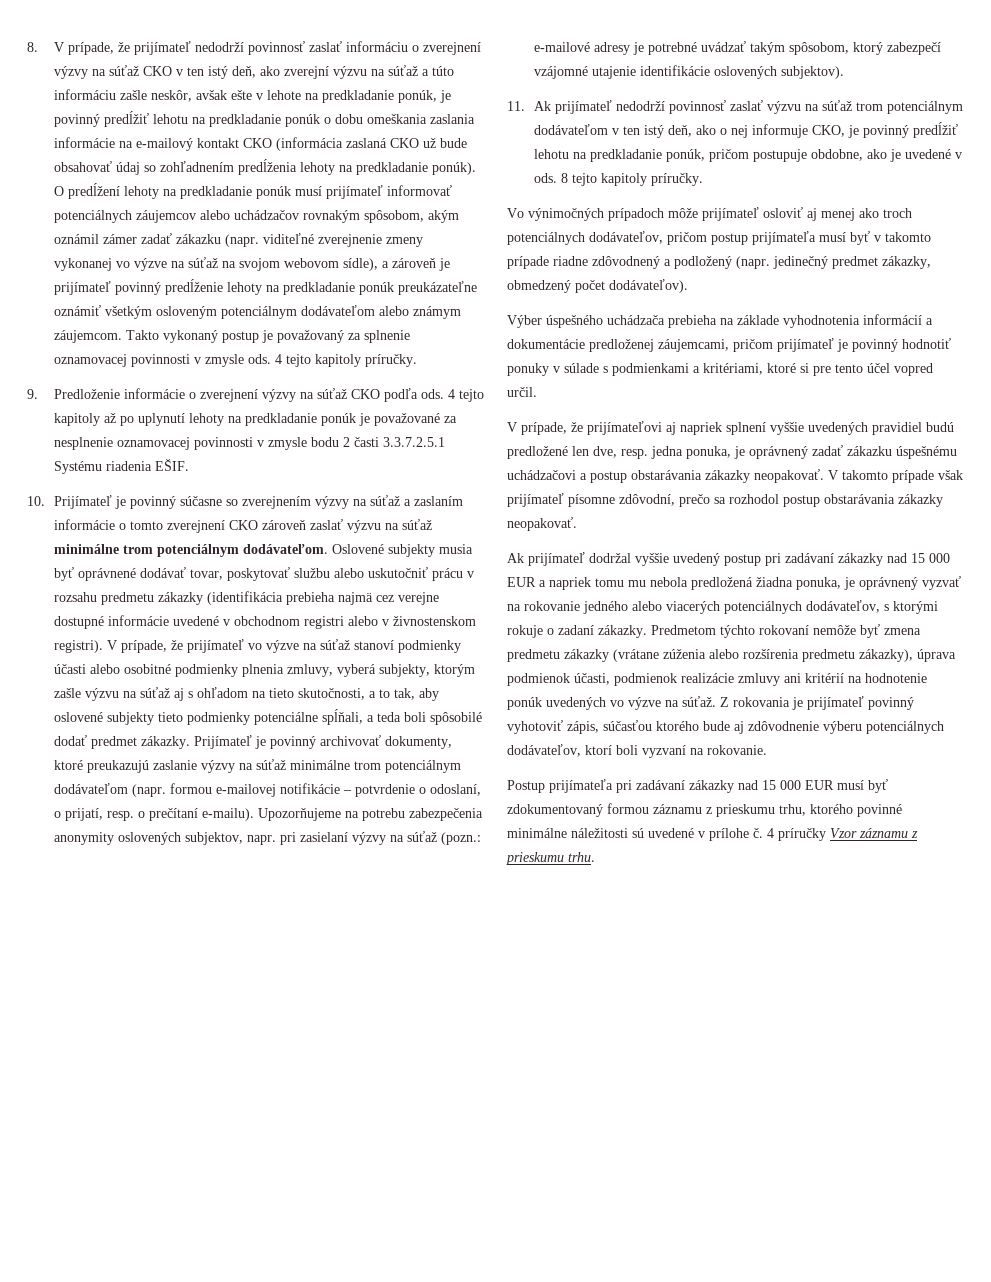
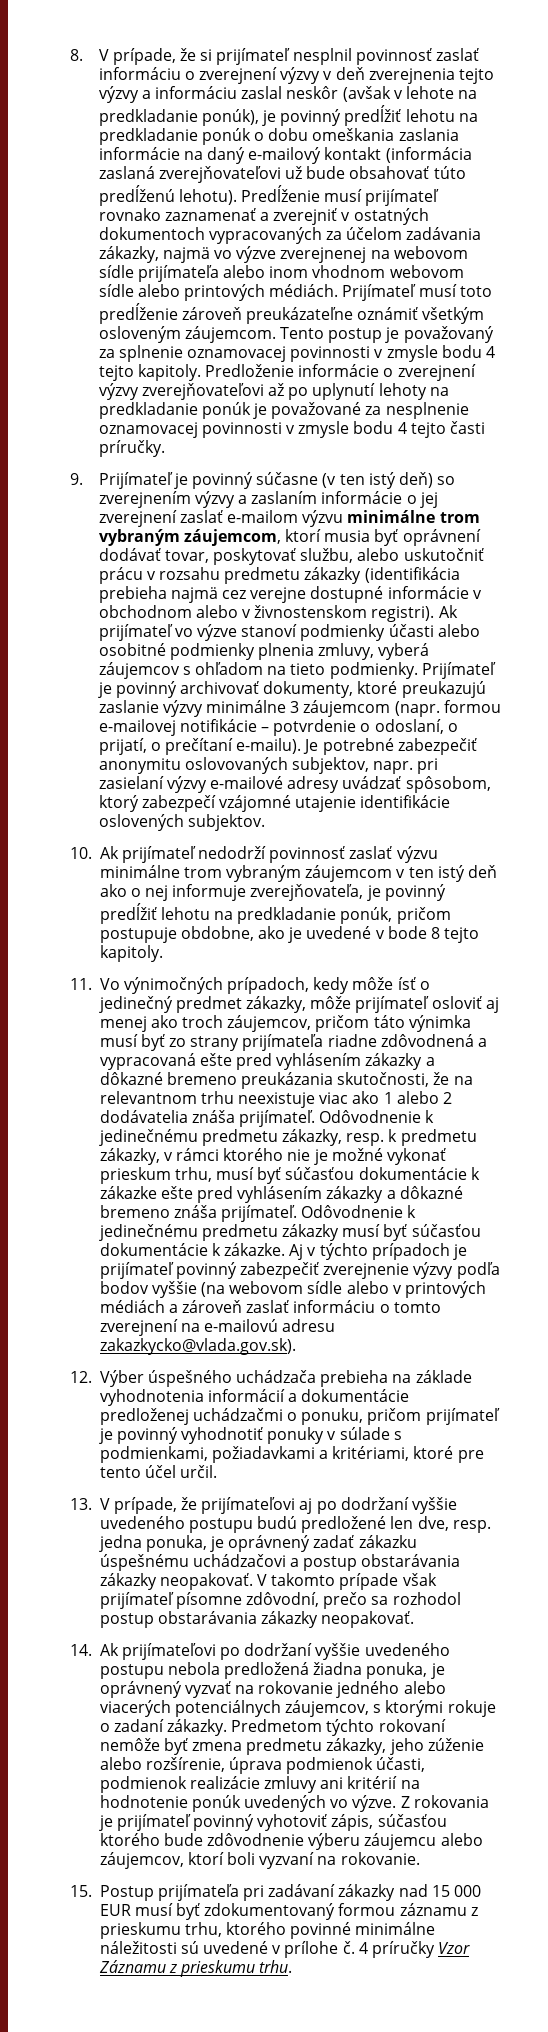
- 8. V prípade, že prijímateľ nedodrží povinnosť zaslať informáciu o zverejnení výzvy na súťaž CKO v ten istý deň, ako zverejní výzvu na súťaž a túto informáciu zašle neskôr, avšak ešte v lehote na predkladanie ponúk, je povinný predĺžiť lehotu na predkladanie ponúk o dobu omeškania zaslania informácie na e-mailový kontakt CKO (informácia zaslaná CKO už bude obsahovať údaj so zohľadnením predĺženia lehoty na predkladanie ponúk). O predĺžení lehoty na predkladanie ponúk musí prijímateľ informovať potenciálnych záujemcov alebo uchádzačov rovnakým spôsobom, akým oznámil zámer zadať zákazku (napr. viditeľné zverejnenie zmeny vykonanej vo výzve na súťaž na svojom webovom sídle), a zároveň je prijímateľ povinný predĺženie lehoty na predkladanie ponúk preukázateľne oznámiť všetkým osloveným potenciálnym dodávateľom alebo známym záujemcom. Takto vykonaný postup je považovaný za splnenie oznamovacej povinnosti v zmysle ods. 4 tejto kapitoly príručky.
- 9. Predloženie informácie o zverejnení výzvy na súťaž CKO podľa ods. 4 tejto kapitoly až po uplynutí lehoty na predkladanie ponúk je považované za nesplnenie oznamovacej povinnosti v zmysle bodu 2 časti 3.3.7.2.5.1 Systému riadenia EŠIF.
- 10. Prijímateľ je povinný súčasne so zverejnením výzvy na súťaž a zaslaním informácie o tomto zverejnení CKO zároveň zaslať výzvu na súťaž minimálne trom potenciálnym dodávateľom. Oslovené subjekty musia byť oprávnené dodávať tovar, poskytovať službu alebo uskutočniť prácu v rozsahu predmetu zákazky (identifikácia prebieha najmä cez verejne dostupné informácie uvedené v obchodnom registri alebo v živnostenskom registri).
+ 8. V prípade, že si prijímateľ nesplnil povinnosť zaslať informáciu o zverejnení výzvy v deň zverejnenia tejto výzvy a informáciu zaslal neskôr (avšak v lehote na predkladanie ponúk), je povinný predĺžiť lehotu na predkladanie ponúk o dobu omeškania zaslania informácie na daný e-mailový kontakt (informácia zaslaná zverejňovateľovi už bude obsahovať túto predĺženú lehotu). Predĺženie musí prijímateľ rovnako zaznamenať a zverejniť v ostatných dokumentoch vypracovaných za účelom zadávania zákazky, najmä vo výzve zverejnenej na webovom sídle prijímateľa alebo inom vhodnom webovom sídle alebo printových médiách. Prijímateľ musí toto predĺženie zároveň preukázateľne oznámiť všetkým osloveným záujemcom. Tento postup je považovaný za splnenie oznamovacej povinnosti v zmysle bodu 4 tejto kapitoly. Predloženie informácie o zverejnení výzvy zverejňovateľovi až po uplynutí lehoty na predkladanie ponúk je považované za nesplnenie oznamovacej povinnosti v zmysle bodu 4 tejto časti príručky.
+ 9. Prijímateľ je povinný súčasne (v ten istý deň) so zverejnením výzvy a zaslaním informácie o jej zverejnení zaslať e-mailom výzvu minimálne trom vybraným záujemcom, ktorí musia byť oprávnení dodávať tovar, poskytovať službu, alebo uskutočniť prácu v rozsahu predmetu zákazky (identifikácia prebieha najmä cez verejne dostupné informácie v obchodnom alebo v živnostenskom registri).
- V prípade, že prijímateľ vo výzve na súťaž stanoví podmienky účasti alebo osobitné podmienky plnenia zmluvy, vyberá subjekty, ktorým zašle výzvu na súťaž aj s ohľadom na tieto skutočnosti, a to tak, aby oslovené subjekty tieto podmienky potenciálne spĺňali, a teda boli spôsobilé dodať predmet zákazky.
+ Ak prijímateľ vo výzve stanoví podmienky účasti alebo osobitné podmienky plnenia zmluvy, vyberá záujemcov s ohľadom na tieto podmienky.
- Prijímateľ je povinný archivovať dokumenty, ktoré preukazujú zaslanie výzvy na súťaž minimálne trom potenciálnym dodávateľom (napr. formou e-mailovej notifikácie – potvrdenie o odoslaní, o prijatí, resp. o prečítaní e-mailu).
+ Prijímateľ je povinný archivovať dokumenty, ktoré preukazujú zaslanie výzvy minimálne 3 záujemcom (napr. formou e-mailovej notifikácie – potvrdenie o odoslaní, o prijatí, o prečítaní e-mailu).
- Upozorňujeme na potrebu zabezpečenia anonymity oslovených subjektov, napr. pri zasielaní výzvy na súťaž (pozn.: e-mailové adresy je potrebné uvádzať takým spôsobom, ktorý zabezpečí vzájomné utajenie identifikácie oslovených subjektov).
- 11. Ak prijímateľ nedodrží povinnosť zaslať výzvu na súťaž trom potenciálnym dodávateľom v ten istý deň, ako o nej informuje CKO, je povinný predĺžiť lehotu na predkladanie ponúk, pričom postupuje obdobne, ako je uvedené v ods. 8 tejto kapitoly príručky.
- Vo výnimočných prípadoch môže prijímateľ osloviť aj menej ako troch potenciálnych dodávateľov, pričom postup prijímateľa musí byť v takomto prípade riadne zdôvodnený a podložený (napr. jedinečný predmet zákazky, obmedzený počet dodávateľov).
- Výber úspešného uchádzača prebieha na základe vyhodnotenia informácií a dokumentácie predloženej záujemcami, pričom prijímateľ je povinný hodnotiť ponuky v súlade s podmienkami a kritériami, ktoré si pre tento účel vopred určil.
+ Je potrebné zabezpečiť anonymitu oslovovaných subjektov, napr. pri zasielaní výzvy e-mailové adresy uvádzať spôsobom, ktorý zabezpečí vzájomné utajenie identifikácie oslovených subjektov.
+ 10. Ak prijímateľ nedodrží povinnosť zaslať výzvu minimálne trom vybraným záujemcom v ten istý deň ako o nej informuje zverejňovateľa, je povinný predĺžiť lehotu na predkladanie ponúk, pričom postupuje obdobne, ako je uvedené v bode 8 tejto kapitoly.
+ 11. Vo výnimočných prípadoch, kedy môže ísť o jedinečný predmet zákazky, môže prijímateľ osloviť aj menej ako troch záujemcov, pričom táto výnimka musí byť zo strany prijímateľa riadne zdôvodnená a vypracovaná ešte pred vyhlásením zákazky a dôkazné bremeno preukázania skutočnosti, že na relevantnom trhu neexistuje viac ako 1 alebo 2 dodávatelia znáša prijímateľ. Odôvodnenie k jedinečnému predmetu zákazky, resp. k predmetu zákazky, v rámci ktorého nie je možné vykonať prieskum trhu, musí byť súčasťou dokumentácie k zákazke ešte pred vyhlásením zákazky a dôkazné bremeno znáša prijímateľ. Odôvodnenie k jedinečnému predmetu zákazky musí byť súčasťou dokumentácie k zákazke. Aj v týchto prípadoch je prijímateľ povinný zabezpečiť zverejnenie výzvy podľa bodov vyššie (na webovom sídle alebo v printových médiách a zároveň zaslať informáciu o tomto zverejnení na e-mailovú adresu zakazkycko@vlada.gov.sk).
+ 12. Výber úspešného uchádzača prebieha na základe vyhodnotenia informácií a dokumentácie predloženej uchádzačmi o ponuku, pričom prijímateľ je povinný vyhodnotiť ponuky v súlade s podmienkami, požiadavkami a kritériami, ktoré pre tento účel určil.
- V prípade, že prijímateľovi aj napriek splnení vyššie uvedených pravidiel budú predložené len dve, resp. jedna ponuka, je oprávnený zadať zákazku úspešnému uchádzačovi a postup obstarávania zákazky neopakovať.
+ 13. V prípade, že prijímateľovi aj po dodržaní vyššie uvedeného postupu budú predložené len dve, resp. jedna ponuka, je oprávnený zadať zákazku úspešnému uchádzačovi a postup obstarávania zákazky neopakovať.
- Ak prijímateľ dodržal vyššie uvedený postup pri zadávaní zákazky nad 15 000 EUR a napriek tomu mu nebola predložená žiadna ponuka, je oprávnený vyzvať na rokovanie jedného alebo viacerých potenciálnych dodávateľov, s ktorými rokuje o zadaní zákazky.
+ 14. Ak prijímateľovi po dodržaní vyššie uvedeného postupu nebola predložená žiadna ponuka, je oprávnený vyzvať na rokovanie jedného alebo viacerých potenciálnych záujemcov, s ktorými rokuje o zadaní zákazky.
- Predmetom týchto rokovaní nemôže byť zmena predmetu zákazky (vrátane zúženia alebo rozšírenia predmetu zákazky), úprava podmienok účasti, podmienok realizácie zmluvy ani kritérií na hodnotenie ponúk uvedených vo výzve na súťaž.
+ Predmetom týchto rokovaní nemôže byť zmena predmetu zákazky, jeho zúženie alebo rozšírenie, úprava podmienok účasti, podmienok realizácie zmluvy ani kritérií na hodnotenie ponúk uvedených vo výzve.
- Z rokovania je prijímateľ povinný vyhotoviť zápis, súčasťou ktorého bude aj zdôvodnenie výberu potenciálnych dodávateľov, ktorí boli vyzvaní na rokovanie.
+ Z rokovania je prijímateľ povinný vyhotoviť zápis, súčasťou ktorého bude zdôvodnenie výberu záujemcu alebo záujemcov, ktorí boli vyzvaní na rokovanie.
- Postup prijímateľa pri zadávaní zákazky nad 15 000 EUR musí byť zdokumentovaný formou záznamu z prieskumu trhu, ktorého povinné minimálne náležitosti sú uvedené v prílohe č.
+ 15. Postup prijímateľa pri zadávaní zákazky nad 15 000 EUR musí byť zdokumentovaný formou záznamu z prieskumu trhu, ktorého povinné minimálne náležitosti sú uvedené v prílohe č.
- 4 príručky Vzor záznamu z prieskumu trhu.
+ 4 príručky Vzor Záznamu z prieskumu trhu.

